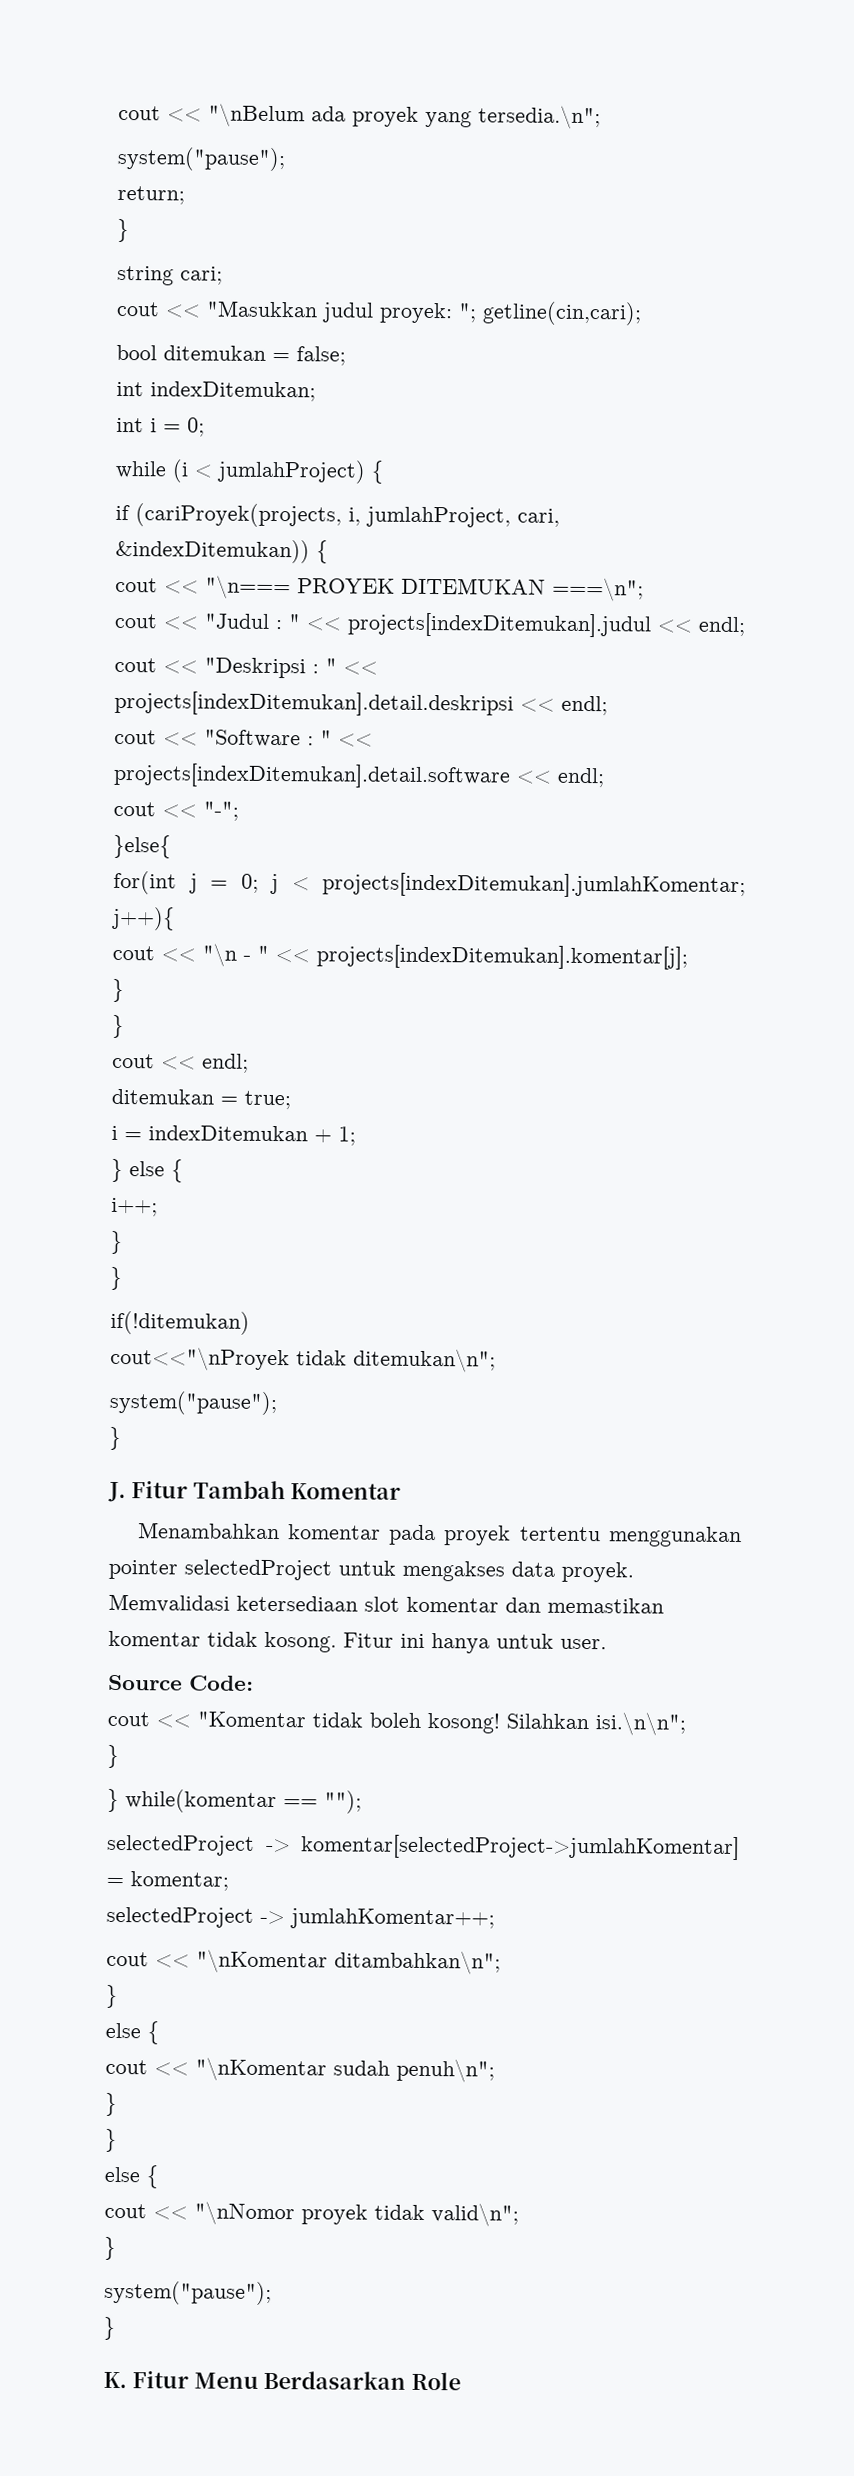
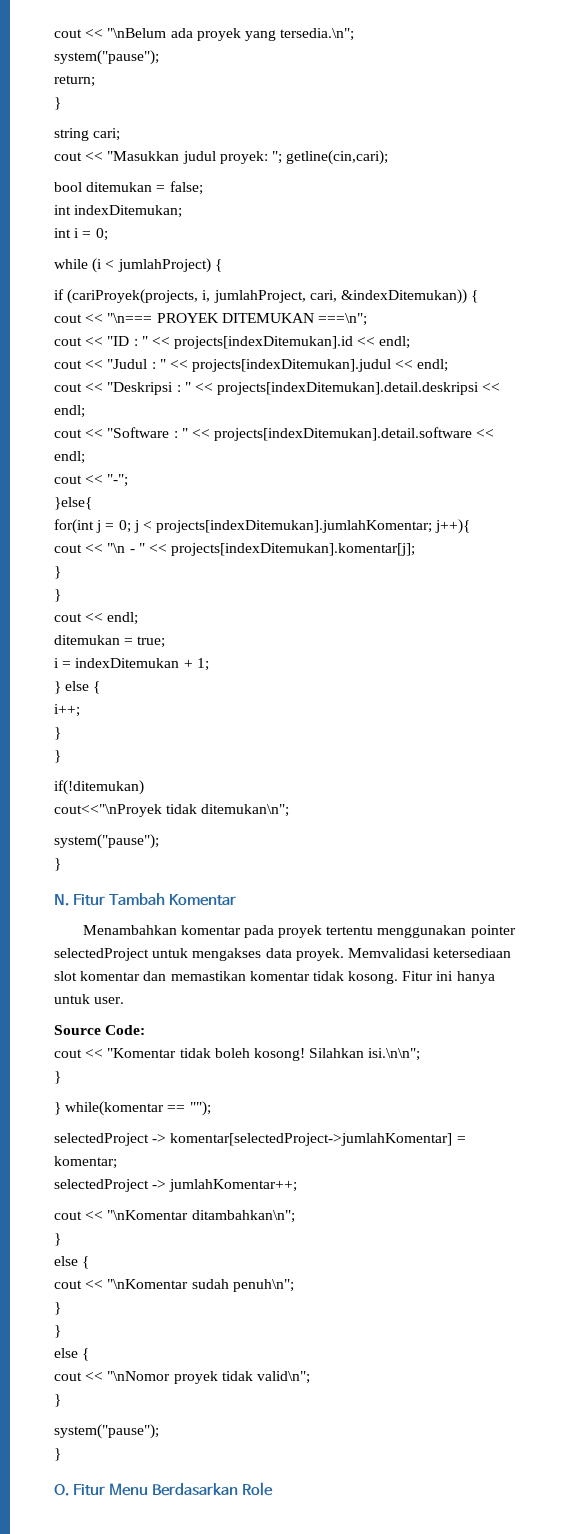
+ cout << "ID : " << projects[indexDitemukan].id << endl;
- J. Fitur Tambah Komentar
+ N. Fitur Tambah Komentar
- K. Fitur Menu Berdasarkan Role
+ O. Fitur Menu Berdasarkan Role

